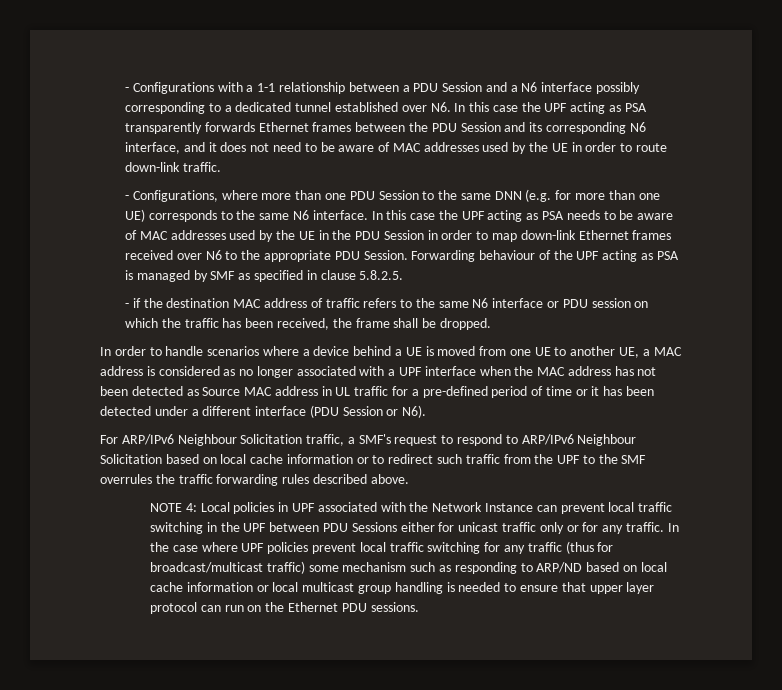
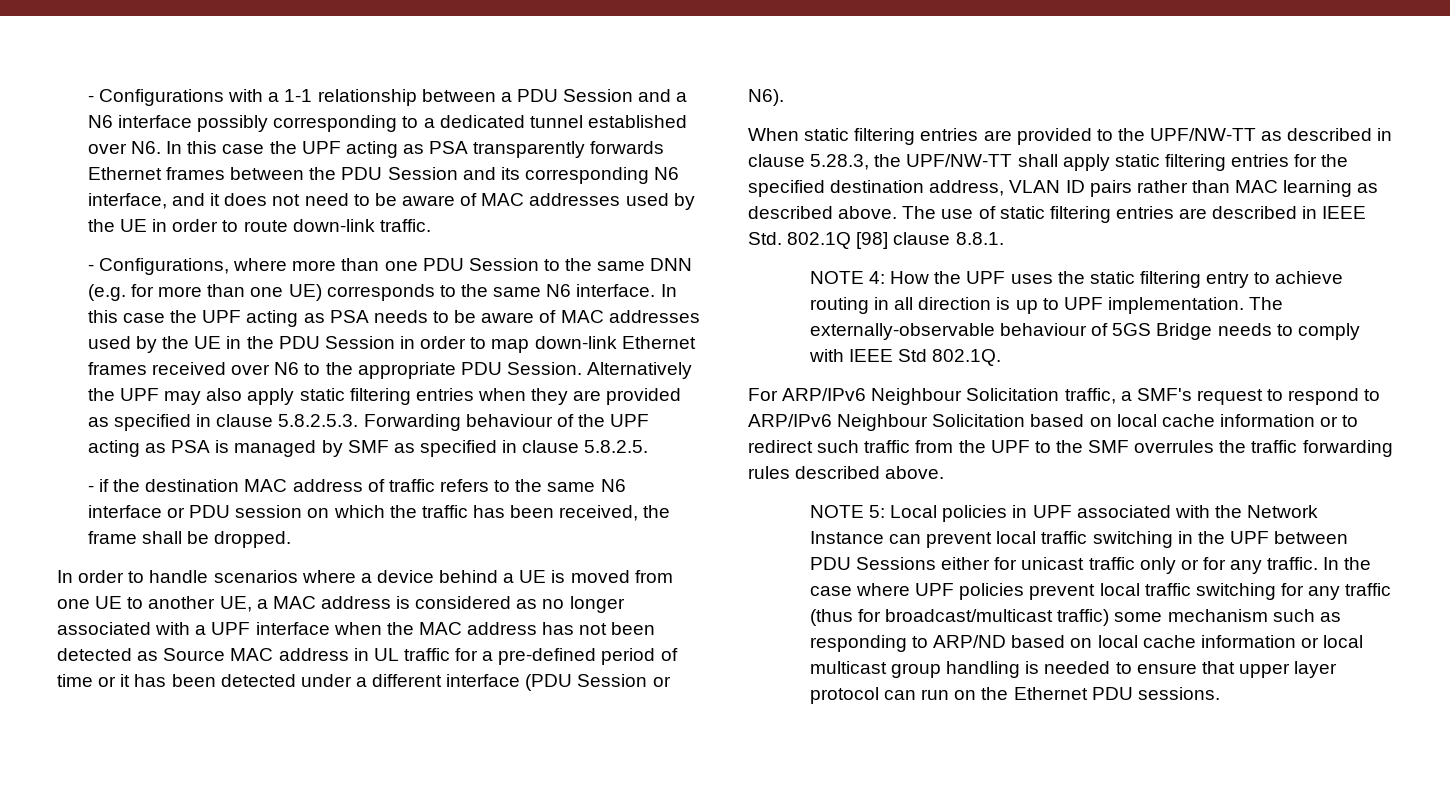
- Forwarding behaviour of the UPF acting as PSA is managed by SMF as specified in clause 5.8.2.5.
+ Alternatively the UPF may also apply static filtering entries when they are provided as specified in clause 5.8.2.5.3. Forwarding behaviour of the UPF acting as PSA is managed by SMF as specified in clause 5.8.2.5.
+ When static filtering entries are provided to the UPF/NW-TT as described in clause 5.28.3, the UPF/NW-TT shall apply static filtering entries for the specified destination address, VLAN ID pairs rather than MAC learning as described above. The use of static filtering entries are described in IEEE Std. 802.1Q [98] clause 8.8.1.
+ NOTE 4: How the UPF uses the static filtering entry to achieve routing in all direction is up to UPF implementation. The externally-observable behaviour of 5GS Bridge needs to comply with IEEE Std 802.1Q.
- NOTE 4: Local policies in UPF associated with the Network Instance can prevent local traffic switching in the UPF between PDU Sessions either for unicast traffic only or for any traffic.
+ NOTE 5: Local policies in UPF associated with the Network Instance can prevent local traffic switching in the UPF between PDU Sessions either for unicast traffic only or for any traffic.

